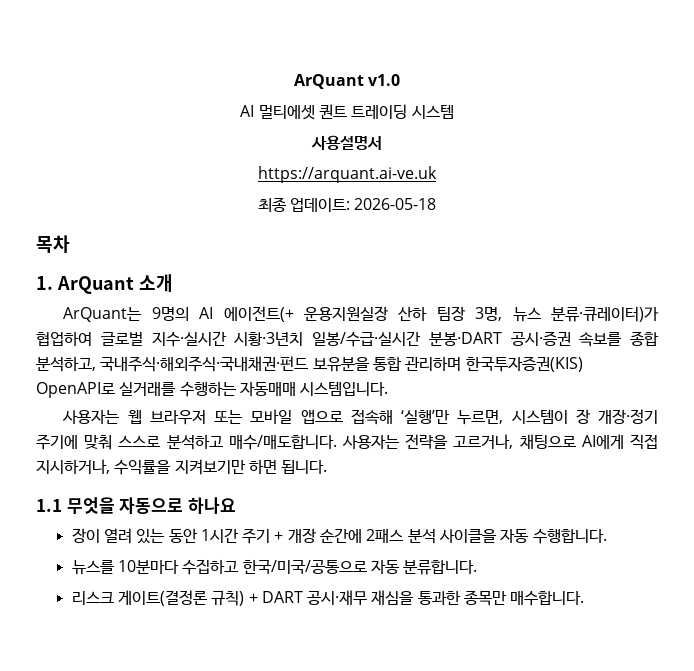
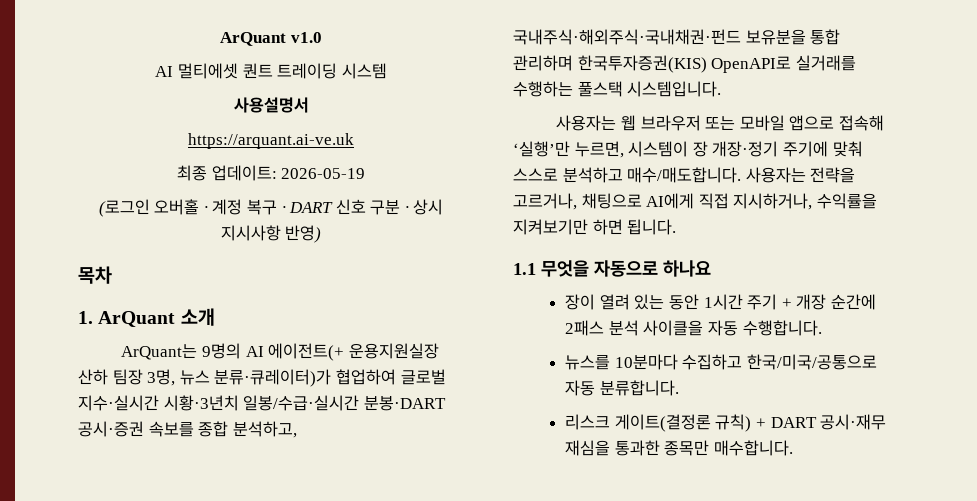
- 최종 업데이트: 2026-05-18
+ 최종 업데이트: 2026-05-19
+ (로그인 오버홀 · 계정 복구 · DART 신호 구분 · 상시 지시사항 반영)
- ArQuant는 9명의 AI 에이전트(+ 운용지원실장 산하 팀장 3명, 뉴스 분류·큐레이터)가 협업하여 글로벌 지수·실시간 시황·3년치 일봉/수급·실시간 분봉·DART 공시·증권 속보를 종합 분석하고, 국내주식·해외주식·국내채권·펀드 보유분을 통합 관리하며 한국투자증권(KIS) OpenAPI로 실거래를 수행하는 자동매매 시스템입니다.
+ ArQuant는 9명의 AI 에이전트(+ 운용지원실장 산하 팀장 3명, 뉴스 분류·큐레이터)가 협업하여 글로벌 지수·실시간 시황·3년치 일봉/수급·실시간 분봉·DART 공시·증권 속보를 종합 분석하고, 국내주식·해외주식·국내채권·펀드 보유분을 통합 관리하며 한국투자증권(KIS) OpenAPI로 실거래를 수행하는 풀스택 시스템입니다.

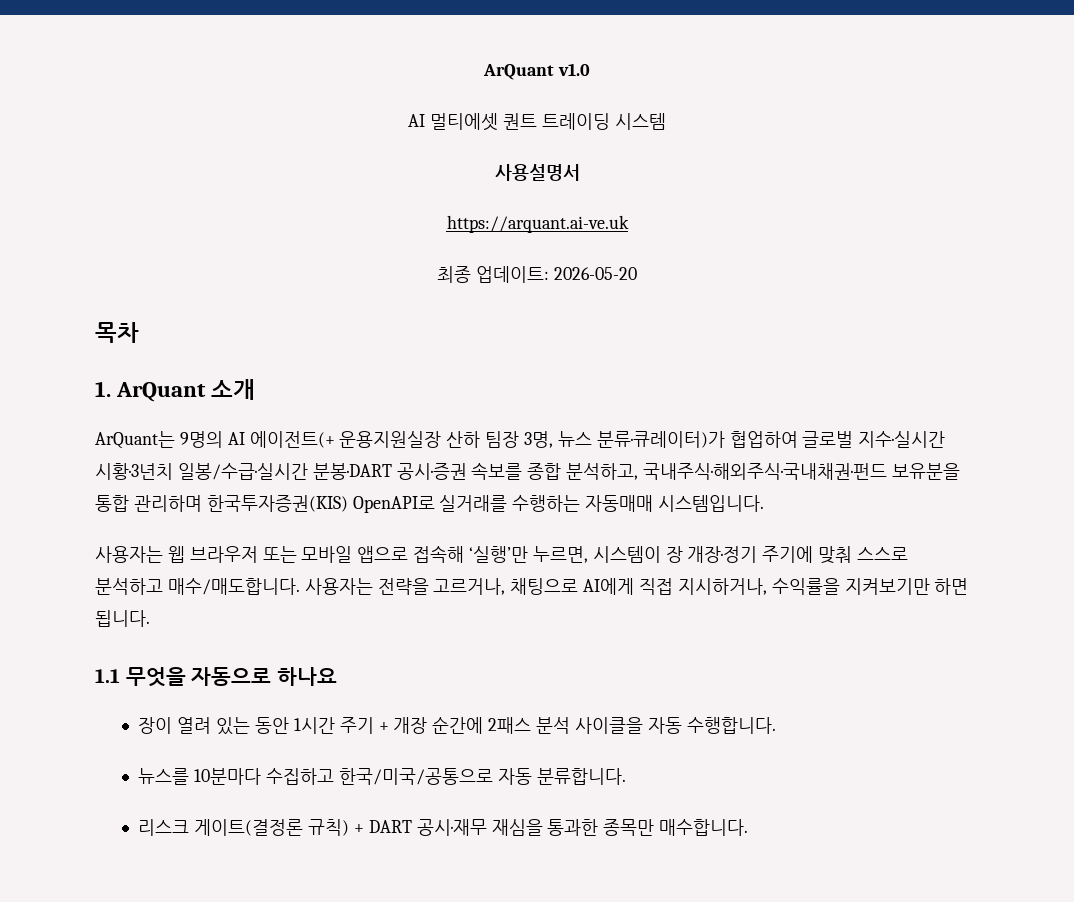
- 최종 업데이트: 2026-05-19
- (로그인 오버홀 · 계정 복구 · DART 신호 구분 · 상시 지시사항 반영)
+ 최종 업데이트: 2026-05-20
- ArQuant는 9명의 AI 에이전트(+ 운용지원실장 산하 팀장 3명, 뉴스 분류·큐레이터)가 협업하여 글로벌 지수·실시간 시황·3년치 일봉/수급·실시간 분봉·DART 공시·증권 속보를 종합 분석하고, 국내주식·해외주식·국내채권·펀드 보유분을 통합 관리하며 한국투자증권(KIS) OpenAPI로 실거래를 수행하는 풀스택 시스템입니다.
+ ArQuant는 9명의 AI 에이전트(+ 운용지원실장 산하 팀장 3명, 뉴스 분류·큐레이터)가 협업하여 글로벌 지수·실시간 시황·3년치 일봉/수급·실시간 분봉·DART 공시·증권 속보를 종합 분석하고, 국내주식·해외주식·국내채권·펀드 보유분을 통합 관리하며 한국투자증권(KIS) OpenAPI로 실거래를 수행하는 자동매매 시스템입니다.

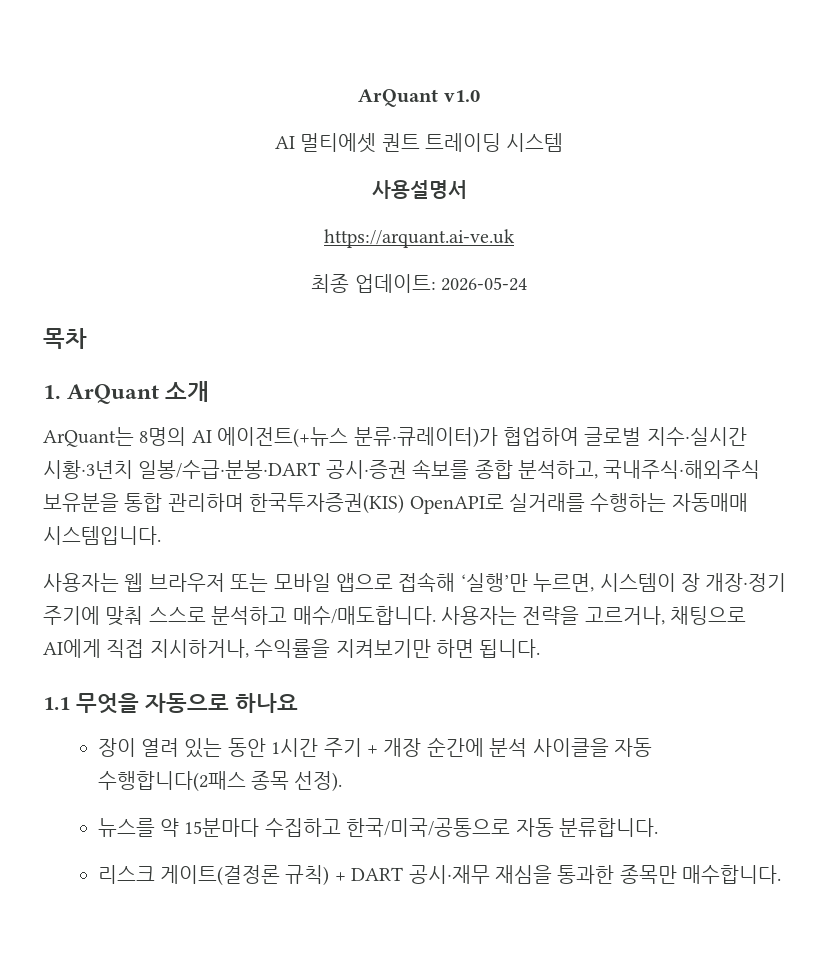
- 최종 업데이트: 2026-05-20
+ 최종 업데이트: 2026-05-24
- ArQuant는 9명의 AI 에이전트(+ 운용지원실장 산하 팀장 3명, 뉴스 분류·큐레이터)가 협업하여 글로벌 지수·실시간 시황·3년치 일봉/수급·실시간 분봉·DART 공시·증권 속보를 종합 분석하고, 국내주식·해외주식·국내채권·펀드 보유분을 통합 관리하며 한국투자증권(KIS) OpenAPI로 실거래를 수행하는 자동매매 시스템입니다.
+ ArQuant는 8명의 AI 에이전트(+뉴스 분류·큐레이터)가 협업하여 글로벌 지수·실시간 시황·3년치 일봉/수급·분봉·DART 공시·증권 속보를 종합 분석하고, 국내주식·해외주식 보유분을 통합 관리하며 한국투자증권(KIS) OpenAPI로 실거래를 수행하는 자동매매 시스템입니다.
- 장이 열려 있는 동안 1시간 주기 + 개장 순간에 2패스 분석 사이클을 자동 수행합니다.
+ 장이 열려 있는 동안 1시간 주기 + 개장 순간에 분석 사이클을 자동 수행합니다(2패스 종목 선정).
- 뉴스를 10분마다 수집하고 한국/미국/공통으로 자동 분류합니다.
+ 뉴스를 약 15분마다 수집하고 한국/미국/공통으로 자동 분류합니다.

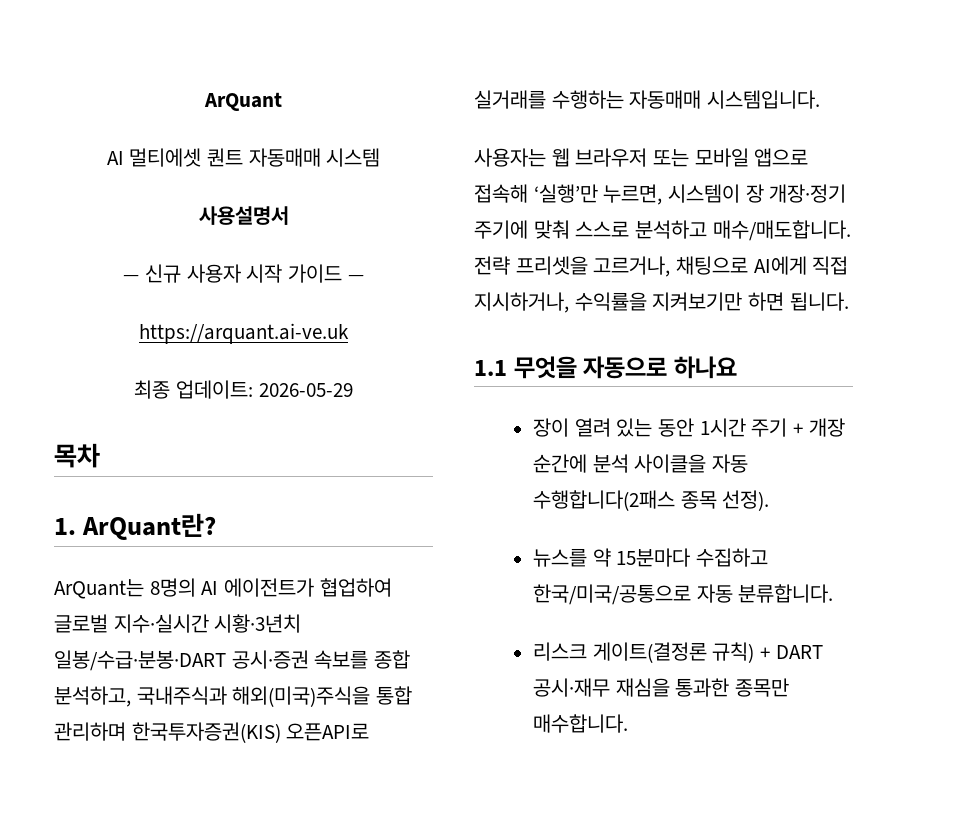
- ArQuant v1.0
+ ArQuant
- AI 멀티에셋 퀀트 트레이딩 시스템
+ AI 멀티에셋 퀀트 자동매매 시스템
+ — 신규 사용자 시작 가이드 —
- 최종 업데이트: 2026-05-24
+ 최종 업데이트: 2026-05-29
- 1. ArQuant 소개
+ 1. ArQuant란?
- ArQuant는 8명의 AI 에이전트(+뉴스 분류·큐레이터)가 협업하여 글로벌 지수·실시간 시황·3년치 일봉/수급·분봉·DART 공시·증권 속보를 종합 분석하고, 국내주식·해외주식 보유분을 통합 관리하며 한국투자증권(KIS) OpenAPI로 실거래를 수행하는 자동매매 시스템입니다.
+ ArQuant는 8명의 AI 에이전트가 협업하여 글로벌 지수·실시간 시황·3년치 일봉/수급·분봉·DART 공시·증권 속보를 종합 분석하고, 국내주식과 해외(미국)주식을 통합 관리하며 한국투자증권(KIS) 오픈API로 실거래를 수행하는 자동매매 시스템입니다.
- 사용자는 전략을 고르거나, 채팅으로 AI에게 직접 지시하거나, 수익률을 지켜보기만 하면 됩니다.
+ 전략 프리셋을 고르거나, 채팅으로 AI에게 직접 지시하거나, 수익률을 지켜보기만 하면 됩니다.

